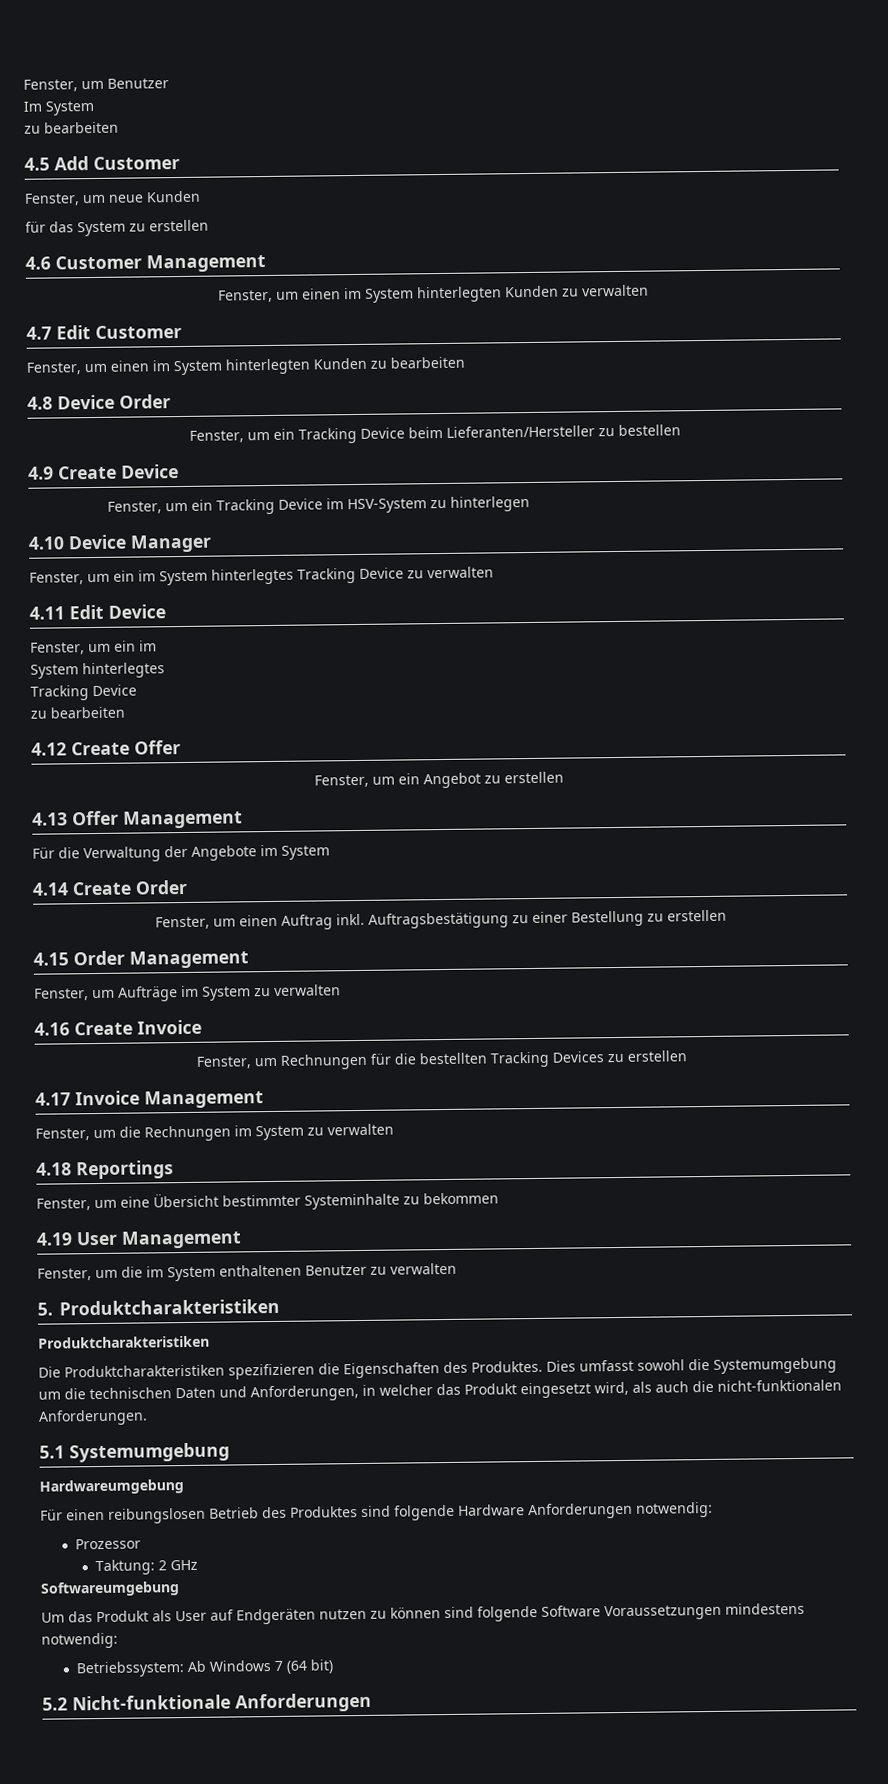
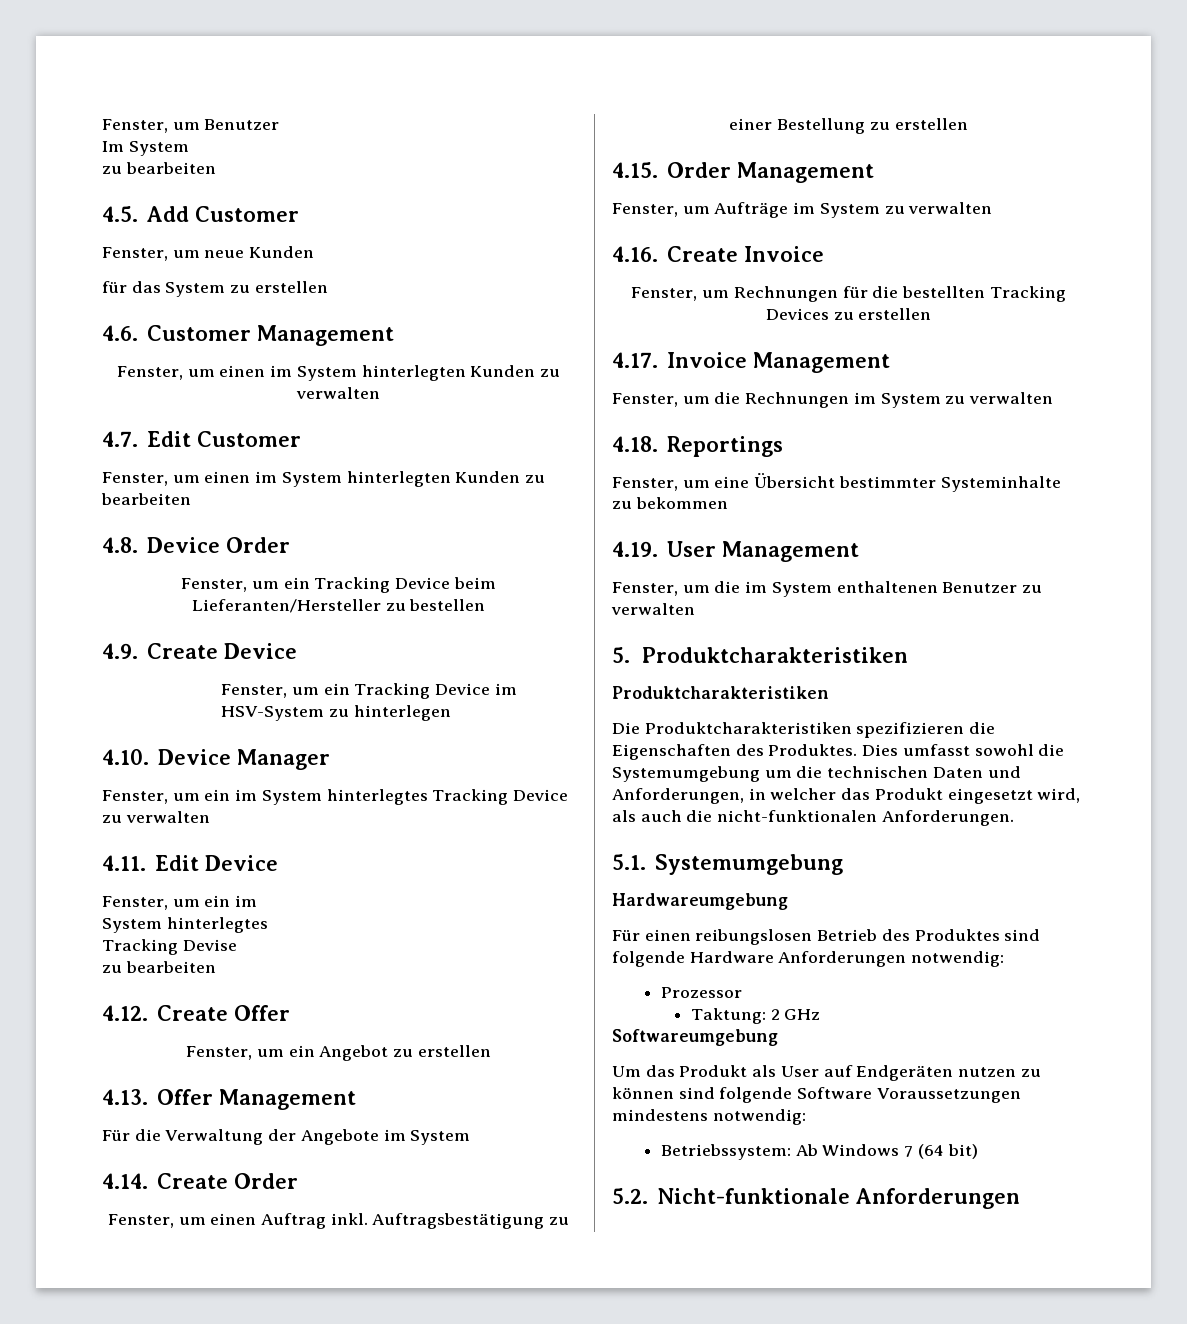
- 4.5 Add Customer
+ 4.5. Add Customer
- 4.6 Customer Management
+ 4.6. Customer Management
- 4.7 Edit Customer
+ 4.7. Edit Customer
- 4.8 Device Order
+ 4.8. Device Order
- 4.9 Create Device
+ 4.9. Create Device
- 4.10 Device Manager
+ 4.10. Device Manager
- 4.11 Edit Device
+ 4.11. Edit Device
  Fenster, um ein im
  System hinterlegtes
- Tracking Device
+ Tracking Devise
  zu bearbeiten
- 4.12 Create Offer
+ 4.12. Create Offer
- 4.13 Offer Management
+ 4.13. Offer Management
- 4.14 Create Order
+ 4.14. Create Order
- 4.15 Order Management
+ 4.15. Order Management
- 4.16 Create Invoice
+ 4.16. Create Invoice
- 4.17 Invoice Management
+ 4.17. Invoice Management
- 4.18 Reportings
+ 4.18. Reportings
- 4.19 User Management
+ 4.19. User Management
- 5.1 Systemumgebung
+ 5.1. Systemumgebung
- 5.2 Nicht-funktionale Anforderungen
+ 5.2. Nicht-funktionale Anforderungen

